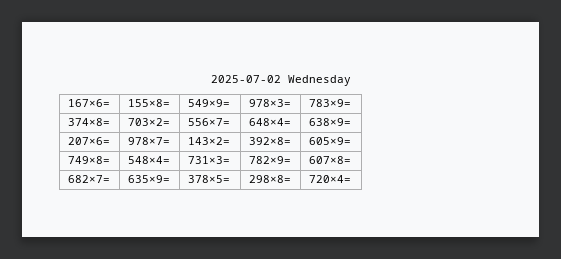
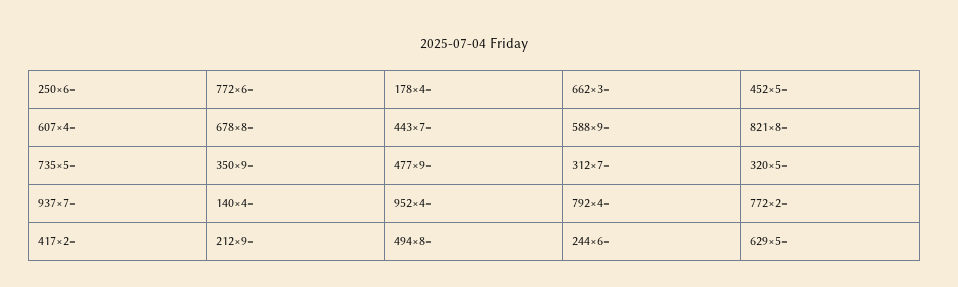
- 2025-07-02 Wednesday
- 167×6= | 155×8= | 549×9= | 978×3= | 783×9=
- 374×8= | 703×2= | 556×7= | 648×4= | 638×9=
- 207×6= | 978×7= | 143×2= | 392×8= | 605×9=
- 749×8= | 548×4= | 731×3= | 782×9= | 607×8=
- 682×7= | 635×9= | 378×5= | 298×8= | 720×4=
+ 2025-07-04 Friday
+ 250×6= | 772×6= | 178×4= | 662×3= | 452×5=
+ 607×4= | 678×8= | 443×7= | 588×9= | 821×8=
+ 735×5= | 350×9= | 477×9= | 312×7= | 320×5=
+ 937×7= | 140×4= | 952×4= | 792×4= | 772×2=
+ 417×2= | 212×9= | 494×8= | 244×6= | 629×5=

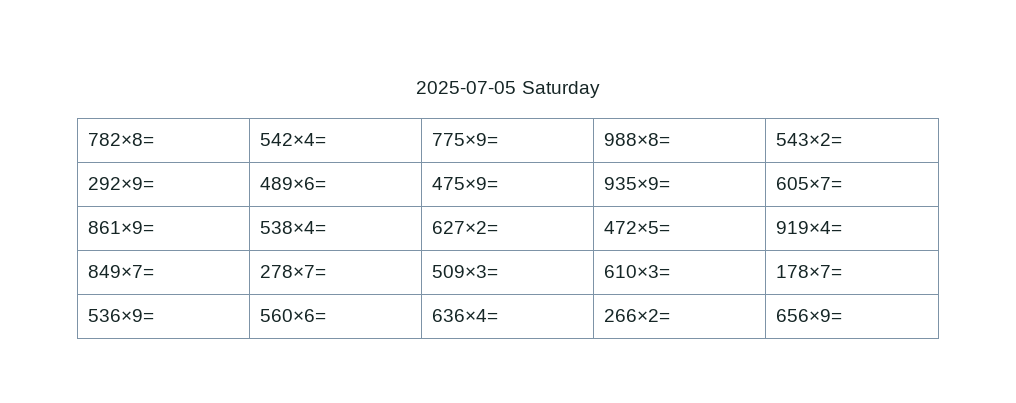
- 2025-07-04 Friday
- 250×6= | 772×6= | 178×4= | 662×3= | 452×5=
- 607×4= | 678×8= | 443×7= | 588×9= | 821×8=
- 735×5= | 350×9= | 477×9= | 312×7= | 320×5=
- 937×7= | 140×4= | 952×4= | 792×4= | 772×2=
- 417×2= | 212×9= | 494×8= | 244×6= | 629×5=
+ 2025-07-05 Saturday
+ 782×8= | 542×4= | 775×9= | 988×8= | 543×2=
+ 292×9= | 489×6= | 475×9= | 935×9= | 605×7=
+ 861×9= | 538×4= | 627×2= | 472×5= | 919×4=
+ 849×7= | 278×7= | 509×3= | 610×3= | 178×7=
+ 536×9= | 560×6= | 636×4= | 266×2= | 656×9=

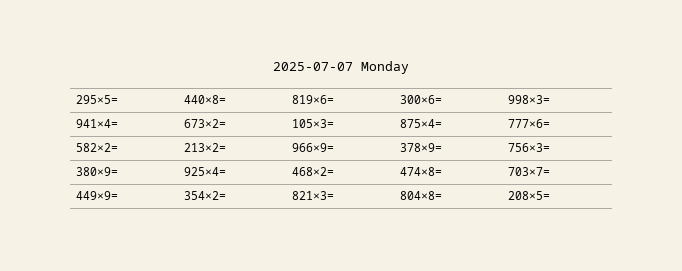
- 2025-07-05 Saturday
- 782×8= | 542×4= | 775×9= | 988×8= | 543×2=
- 292×9= | 489×6= | 475×9= | 935×9= | 605×7=
- 861×9= | 538×4= | 627×2= | 472×5= | 919×4=
- 849×7= | 278×7= | 509×3= | 610×3= | 178×7=
- 536×9= | 560×6= | 636×4= | 266×2= | 656×9=
+ 2025-07-07 Monday
+ 295×5= | 440×8= | 819×6= | 300×6= | 998×3=
+ 941×4= | 673×2= | 105×3= | 875×4= | 777×6=
+ 582×2= | 213×2= | 966×9= | 378×9= | 756×3=
+ 380×9= | 925×4= | 468×2= | 474×8= | 703×7=
+ 449×9= | 354×2= | 821×3= | 804×8= | 208×5=

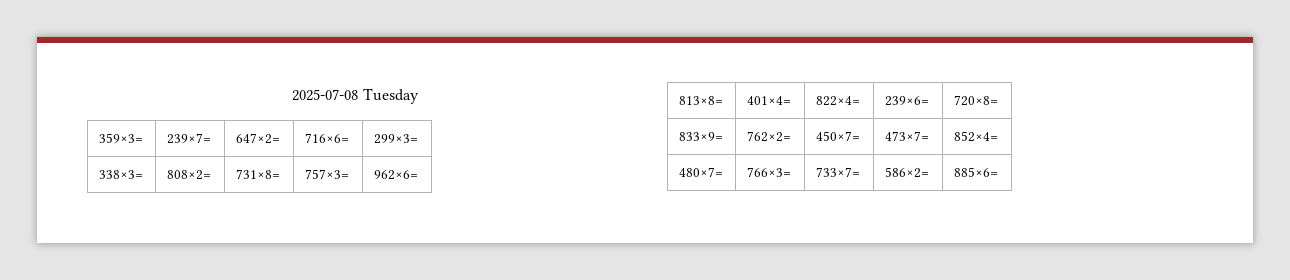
- 2025-07-07 Monday
- 295×5= | 440×8= | 819×6= | 300×6= | 998×3=
- 941×4= | 673×2= | 105×3= | 875×4= | 777×6=
- 582×2= | 213×2= | 966×9= | 378×9= | 756×3=
- 380×9= | 925×4= | 468×2= | 474×8= | 703×7=
- 449×9= | 354×2= | 821×3= | 804×8= | 208×5=
+ 2025-07-08 Tuesday
+ 359×3= | 239×7= | 647×2= | 716×6= | 299×3=
+ 338×3= | 808×2= | 731×8= | 757×3= | 962×6=
+ 813×8= | 401×4= | 822×4= | 239×6= | 720×8=
+ 833×9= | 762×2= | 450×7= | 473×7= | 852×4=
+ 480×7= | 766×3= | 733×7= | 586×2= | 885×6=

